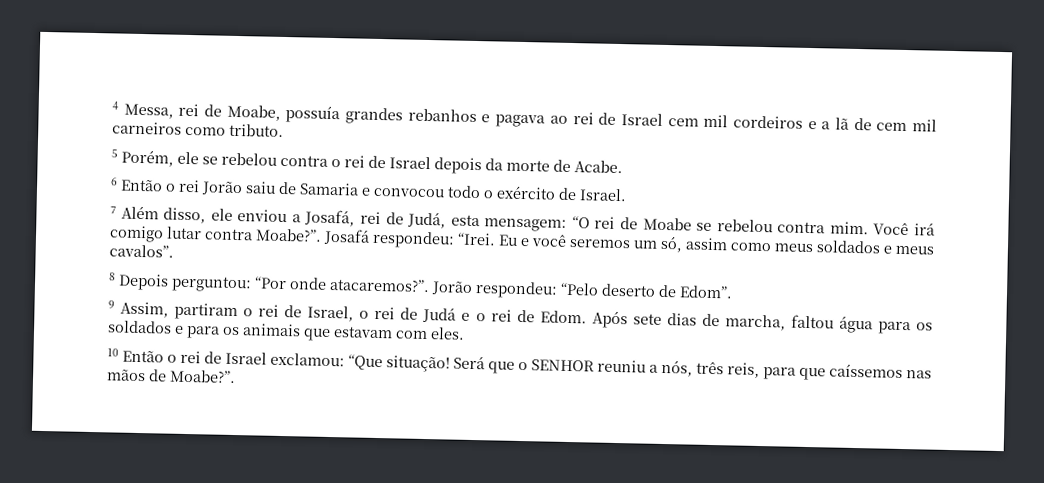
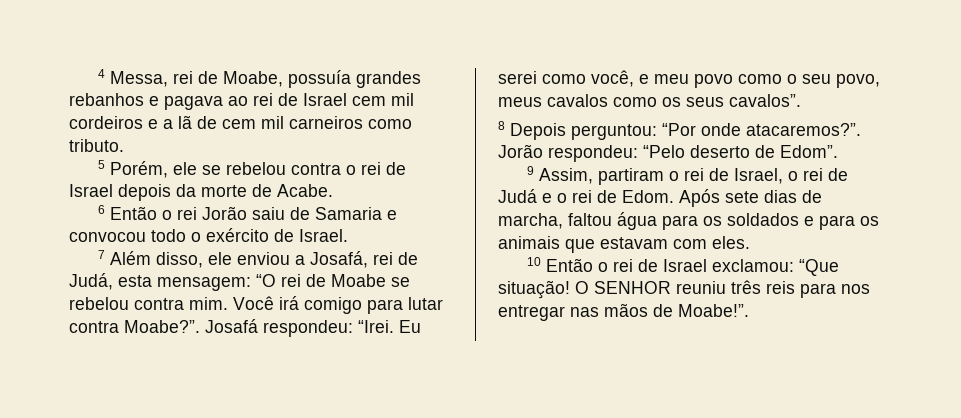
- Você irá comigo lutar contra Moabe?”.
+ Você irá comigo para lutar contra Moabe?”.
- Eu e você seremos um só, assim como meus soldados e meus cavalos”.
+ Eu serei como você, e meu povo como o seu povo, meus cavalos como os seus cavalos”.
- Será que o SENHOR reuniu a nós, três reis, para que caíssemos nas mãos de Moabe?”.
+ O SENHOR reuniu três reis para nos entregar nas mãos de Moabe!”.

